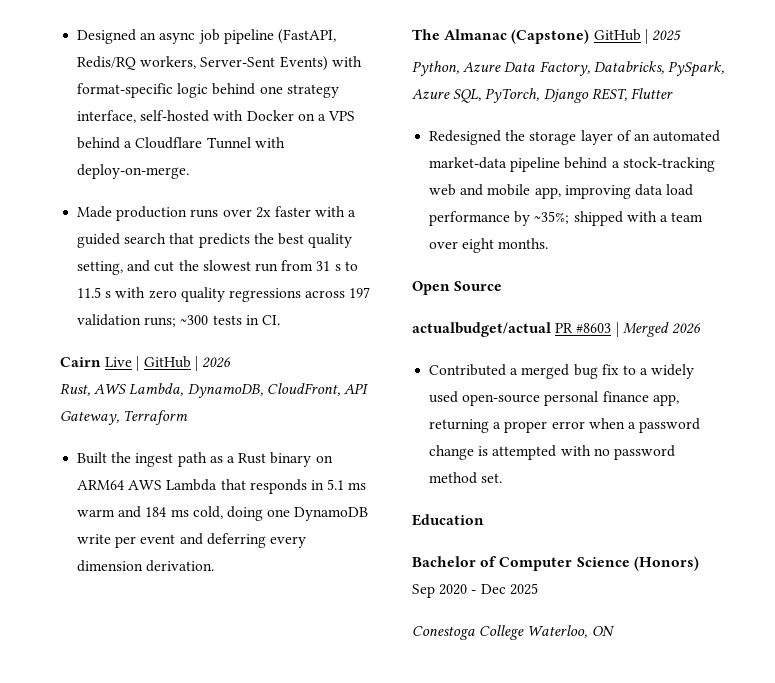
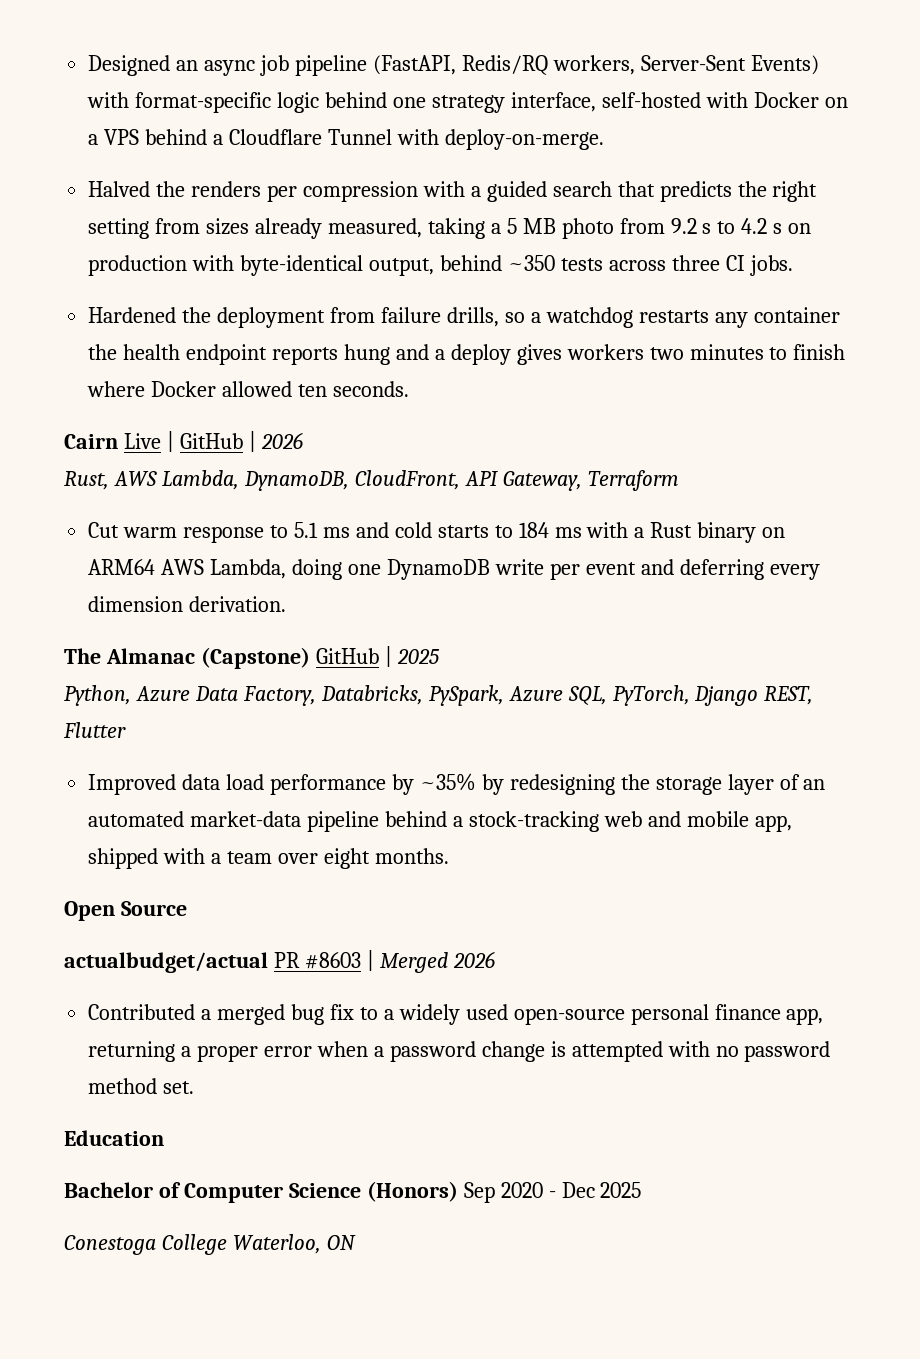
- Made production runs over 2x faster with a guided search that predicts the best quality setting, and cut the slowest run from 31 s to 11.5 s with zero quality regressions across 197 validation runs; ~300 tests in CI.
+ Halved the renders per compression with a guided search that predicts the right setting from sizes already measured, taking a 5 MB photo from 9.2 s to 4.2 s on production with byte-identical output, behind ~350 tests across three CI jobs.
+ Hardened the deployment from failure drills, so a watchdog restarts any container the health endpoint reports hung and a deploy gives workers two minutes to finish where Docker allowed ten seconds.
- Built the ingest path as a Rust binary on ARM64 AWS Lambda that responds in 5.1 ms warm and 184 ms cold, doing one DynamoDB write per event and deferring every dimension derivation.
+ Cut warm response to 5.1 ms and cold starts to 184 ms with a Rust binary on ARM64 AWS Lambda, doing one DynamoDB write per event and deferring every dimension derivation.
- Redesigned the storage layer of an automated market-data pipeline behind a stock-tracking web and mobile app, improving data load performance by ~35%; shipped with a team over eight months.
+ Improved data load performance by ~35% by redesigning the storage layer of an automated market-data pipeline behind a stock-tracking web and mobile app, shipped with a team over eight months.

